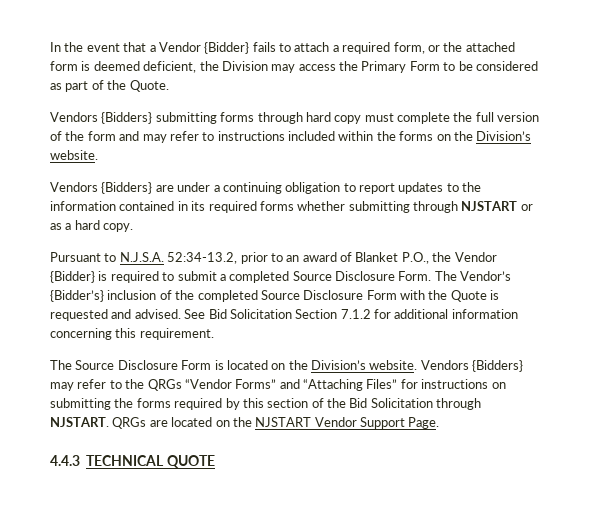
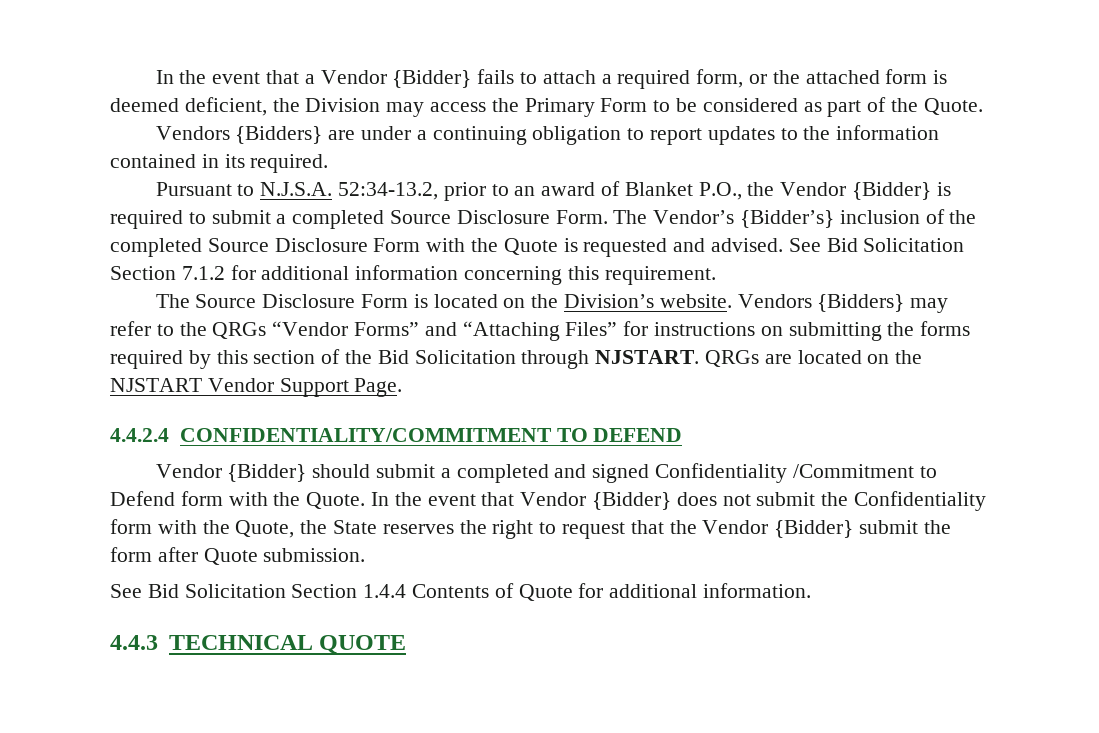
- Vendors {Bidders} submitting forms through hard copy must complete the full version of the form and may refer to instructions included within the forms on the Division’s website.
- Vendors {Bidders} are under a continuing obligation to report updates to the information contained in its required forms whether submitting through NJSTART or as a hard copy.
+ Vendors {Bidders} are under a continuing obligation to report updates to the information contained in its required.
+ 4.4.2.4 CONFIDENTIALITY/COMMITMENT TO DEFEND
+ Vendor {Bidder} should submit a completed and signed Confidentiality /Commitment to Defend form with the Quote. In the event that Vendor {Bidder} does not submit the Confidentiality form with the Quote, the State reserves the right to request that the Vendor {Bidder} submit the form after Quote submission.
+ See Bid Solicitation Section 1.4.4 Contents of Quote for additional information.

